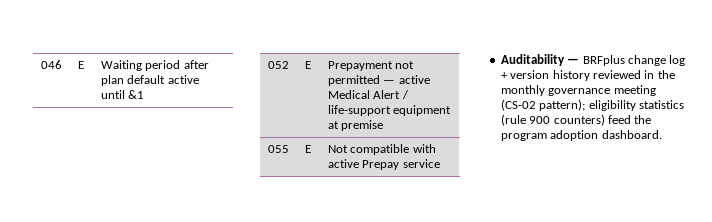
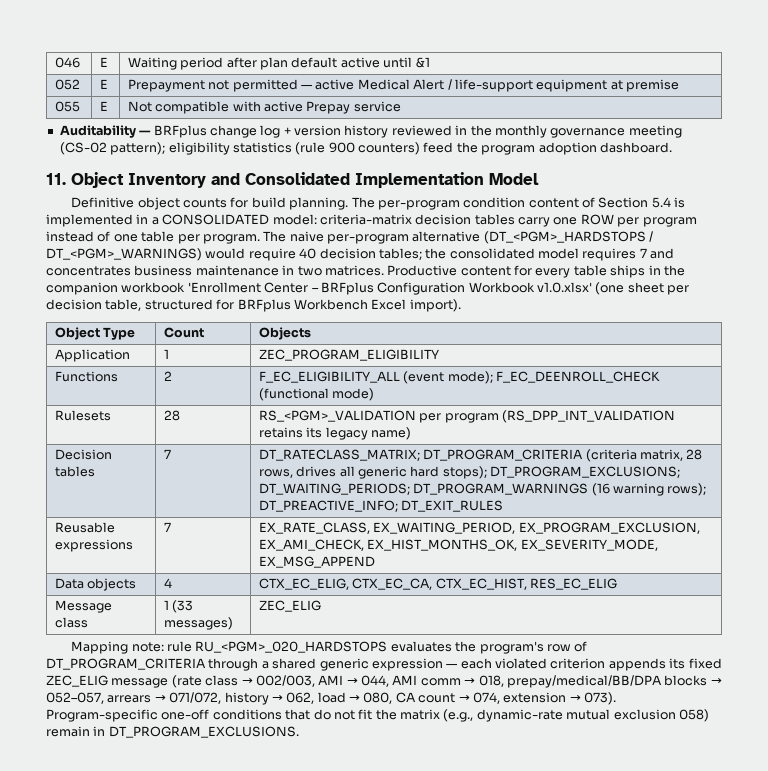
+ 11. Object Inventory and Consolidated Implementation Model
+ Definitive object counts for build planning. The per-program condition content of Section 5.4 is implemented in a CONSOLIDATED model: criteria-matrix decision tables carry one ROW per program instead of one table per program. The naive per-program alternative (DT_<PGM>_HARDSTOPS / DT_<PGM>_WARNINGS) would require 40 decision tables; the consolidated model requires 7 and concentrates business maintenance in two matrices. Productive content for every table ships in the companion workbook 'Enrollment Center – BRFplus Configuration Workbook v1.0.xlsx' (one sheet per decision table, structured for BRFplus Workbench Excel import).
+ Object Type | Count | Objects
+ Application | 1 | ZEC_PROGRAM_ELIGIBILITY
+ Functions | 2 | F_EC_ELIGIBILITY_ALL (event mode); F_EC_DEENROLL_CHECK (functional mode)
+ Rulesets | 28 | RS_<PGM>_VALIDATION per program (RS_DPP_INT_VALIDATION retains its legacy name)
+ Decision tables | 7 | DT_RATECLASS_MATRIX; DT_PROGRAM_CRITERIA (criteria matrix, 28 rows, drives all generic hard stops); DT_PROGRAM_EXCLUSIONS; DT_WAITING_PERIODS; DT_PROGRAM_WARNINGS (16 warning rows); DT_PREACTIVE_INFO; DT_EXIT_RULES
+ Reusable expressions | 7 | EX_RATE_CLASS, EX_WAITING_PERIOD, EX_PROGRAM_EXCLUSION, EX_AMI_CHECK, EX_HIST_MONTHS_OK, EX_SEVERITY_MODE, EX_MSG_APPEND
+ Data objects | 4 | CTX_EC_ELIG, CTX_EC_CA, CTX_EC_HIST, RES_EC_ELIG
+ Message class | 1 (33 messages) | ZEC_ELIG
+ Mapping note: rule RU_<PGM>_020_HARDSTOPS evaluates the program's row of DT_PROGRAM_CRITERIA through a shared generic expression — each violated criterion appends its fixed ZEC_ELIG message (rate class → 002/003, AMI → 044, AMI comm → 018, prepay/medical/BB/DPA blocks → 052–057, arrears → 071/072, history → 062, load → 080, CA count → 074, extension → 073). Program-specific one-off conditions that do not fit the matrix (e.g., dynamic-rate mutual exclusion 058) remain in DT_PROGRAM_EXCLUSIONS.

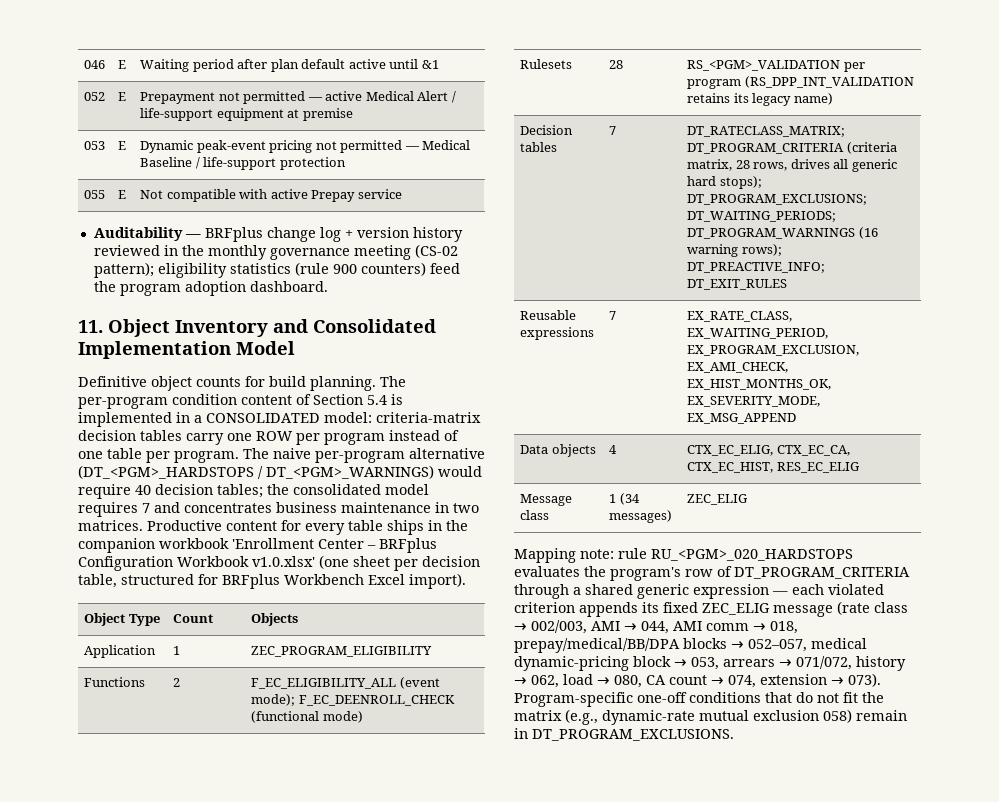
+ 053 | E | Dynamic peak-event pricing not permitted — Medical Baseline / life-support protection
- Message class | 1 (33 messages) | ZEC_ELIG
+ Message class | 1 (34 messages) | ZEC_ELIG
- Mapping note: rule RU_<PGM>_020_HARDSTOPS evaluates the program's row of DT_PROGRAM_CRITERIA through a shared generic expression — each violated criterion appends its fixed ZEC_ELIG message (rate class → 002/003, AMI → 044, AMI comm → 018, prepay/medical/BB/DPA blocks → 052–057, arrears → 071/072, history → 062, load → 080, CA count → 074, extension → 073).
+ Mapping note: rule RU_<PGM>_020_HARDSTOPS evaluates the program's row of DT_PROGRAM_CRITERIA through a shared generic expression — each violated criterion appends its fixed ZEC_ELIG message (rate class → 002/003, AMI → 044, AMI comm → 018, prepay/medical/BB/DPA blocks → 052–057, medical dynamic-pricing block → 053, arrears → 071/072, history → 062, load → 080, CA count → 074, extension → 073).

